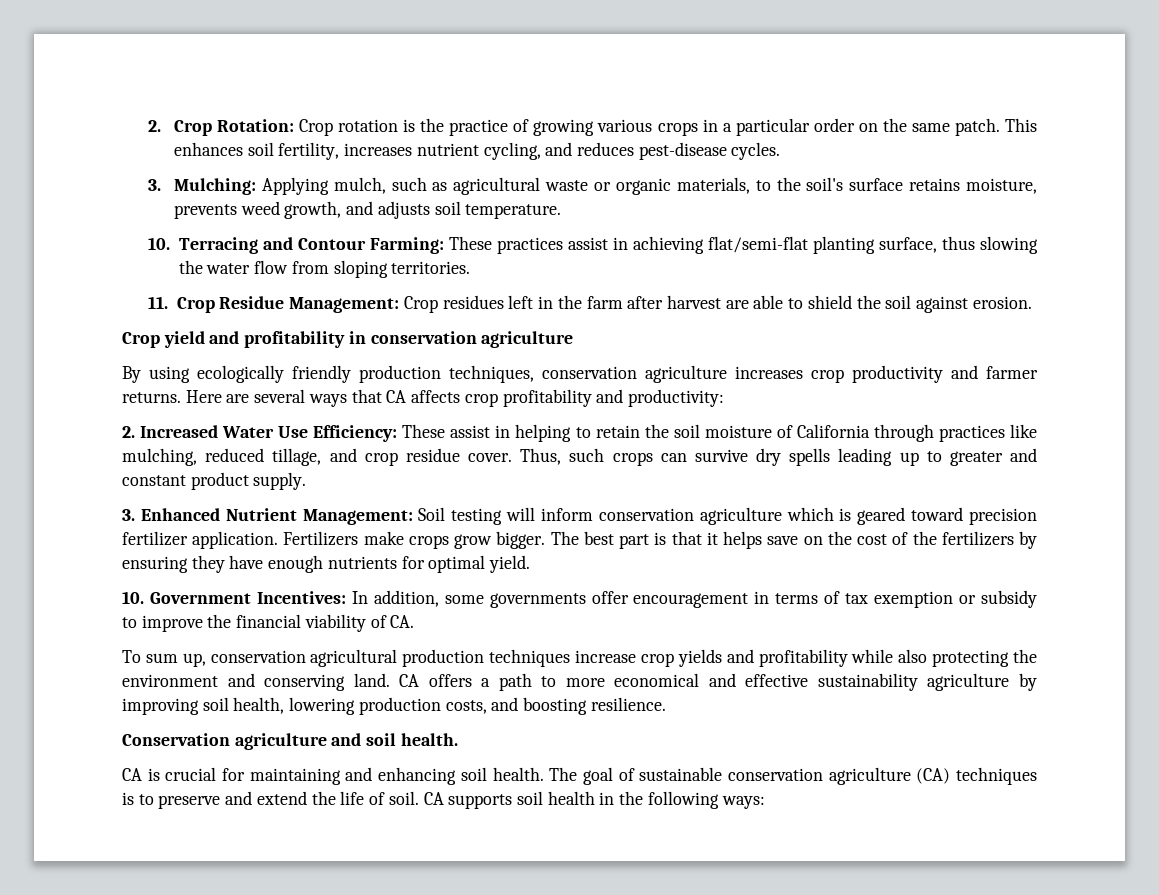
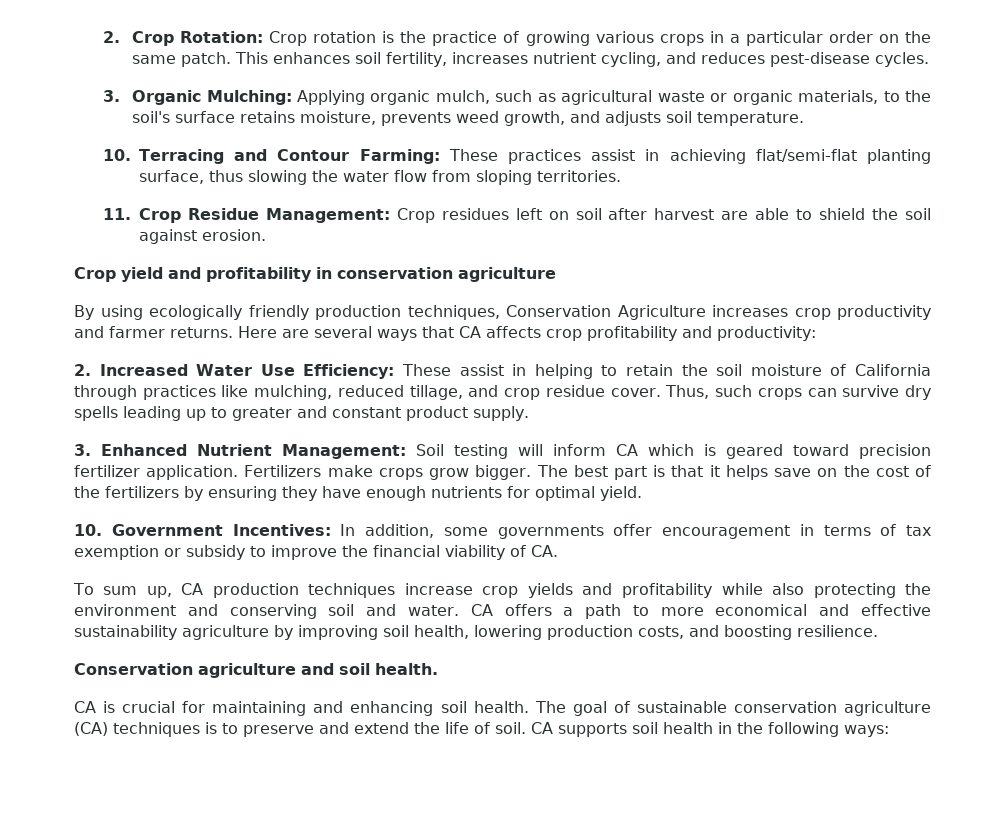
- 3. Mulching: Applying mulch, such as agricultural waste or organic materials, to the soil's surface retains moisture, prevents weed growth, and adjusts soil temperature.
+ 3. Organic Mulching: Applying organic mulch, such as agricultural waste or organic materials, to the soil's surface retains moisture, prevents weed growth, and adjusts soil temperature.
- 11. Crop Residue Management: Crop residues left in the farm after harvest are able to shield the soil against erosion.
+ 11. Crop Residue Management: Crop residues left on soil after harvest are able to shield the soil against erosion.
- By using ecologically friendly production techniques, conservation agriculture increases crop productivity and farmer returns.
+ By using ecologically friendly production techniques, Conservation Agriculture increases crop productivity and farmer returns.
- 3. Enhanced Nutrient Management: Soil testing will inform conservation agriculture which is geared toward precision fertilizer application.
+ 3. Enhanced Nutrient Management: Soil testing will inform CA which is geared toward precision fertilizer application.
- To sum up, conservation agricultural production techniques increase crop yields and profitability while also protecting the environment and conserving land.
+ To sum up, CA production techniques increase crop yields and profitability while also protecting the environment and conserving soil and water.

